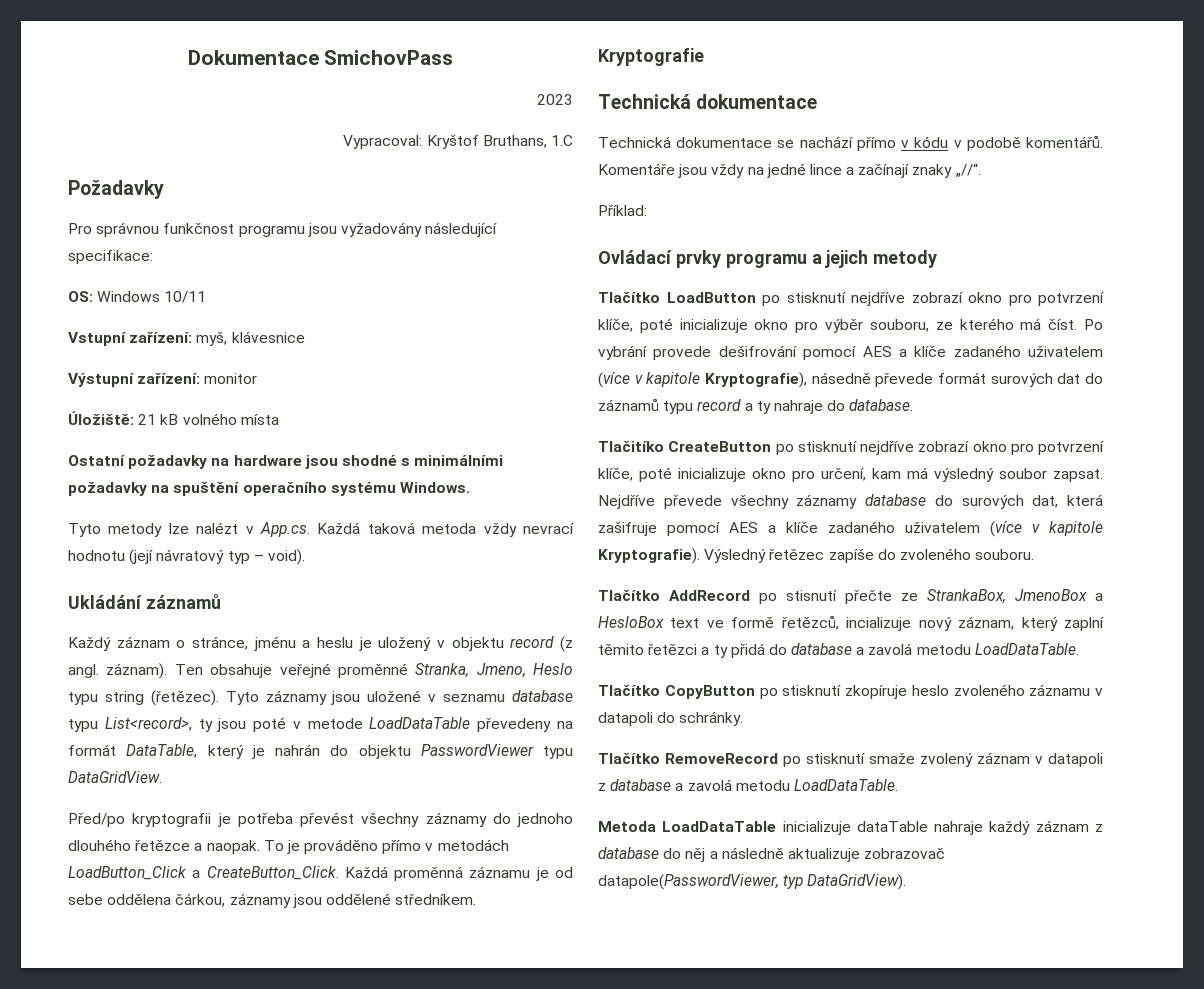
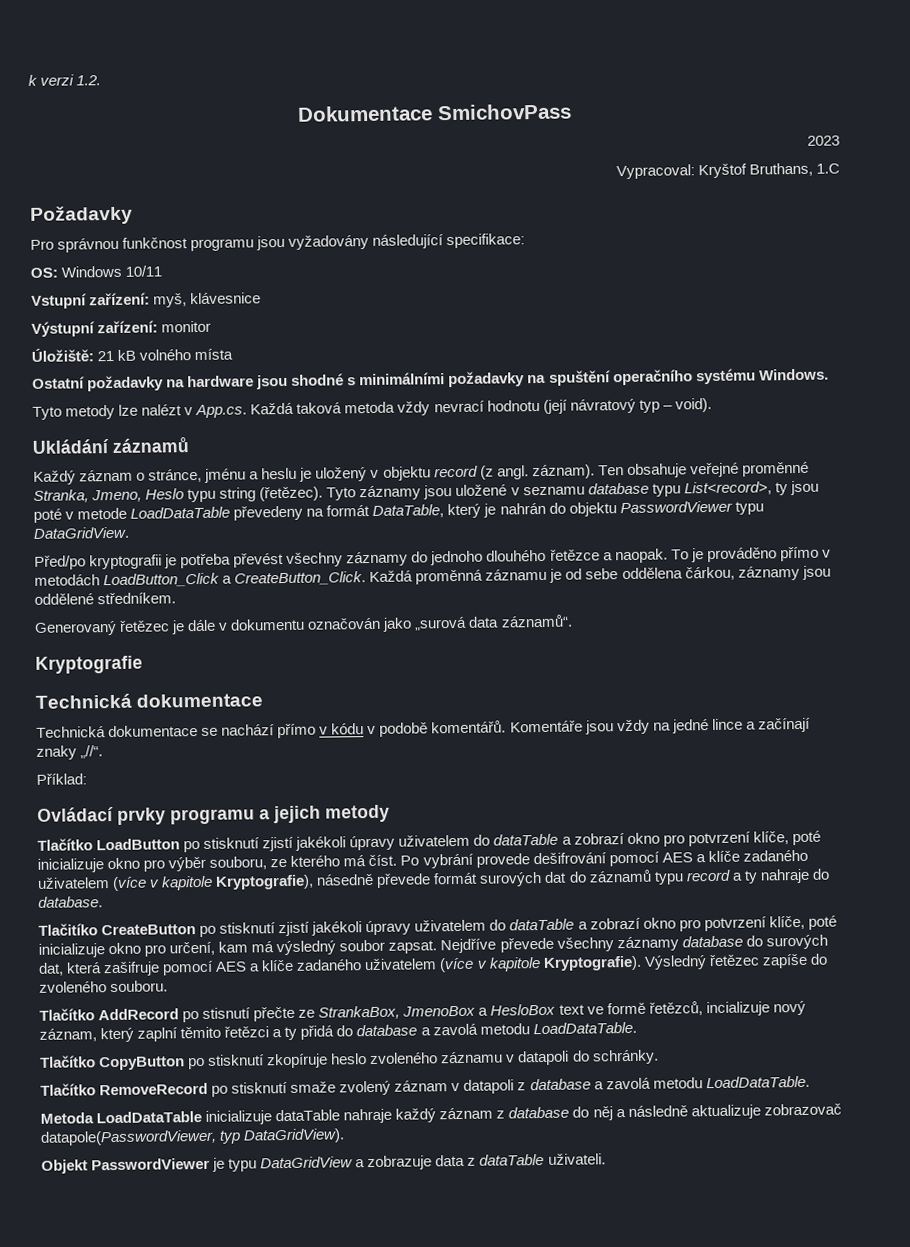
+ k verzi 1.2.
+ Generovaný řetězec je dále v dokumentu označován jako „surová data záznamů“.
- Tlačítko LoadButton po stisknutí nejdříve zobrazí okno pro potvrzení klíče, poté inicializuje okno pro výběr souboru, ze kterého má číst.
+ Tlačítko LoadButton po stisknutí zjistí jakékoli úpravy uživatelem do dataTable a zobrazí okno pro potvrzení klíče, poté inicializuje okno pro výběr souboru, ze kterého má číst.
- Tlačitíko CreateButton po stisknutí nejdříve zobrazí okno pro potvrzení klíče, poté inicializuje okno pro určení, kam má výsledný soubor zapsat.
+ Tlačitíko CreateButton po stisknutí zjistí jakékoli úpravy uživatelem do dataTable a zobrazí okno pro potvrzení klíče, poté inicializuje okno pro určení, kam má výsledný soubor zapsat.
+ Objekt PasswordViewer je typu DataGridView a zobrazuje data z dataTable uživateli.

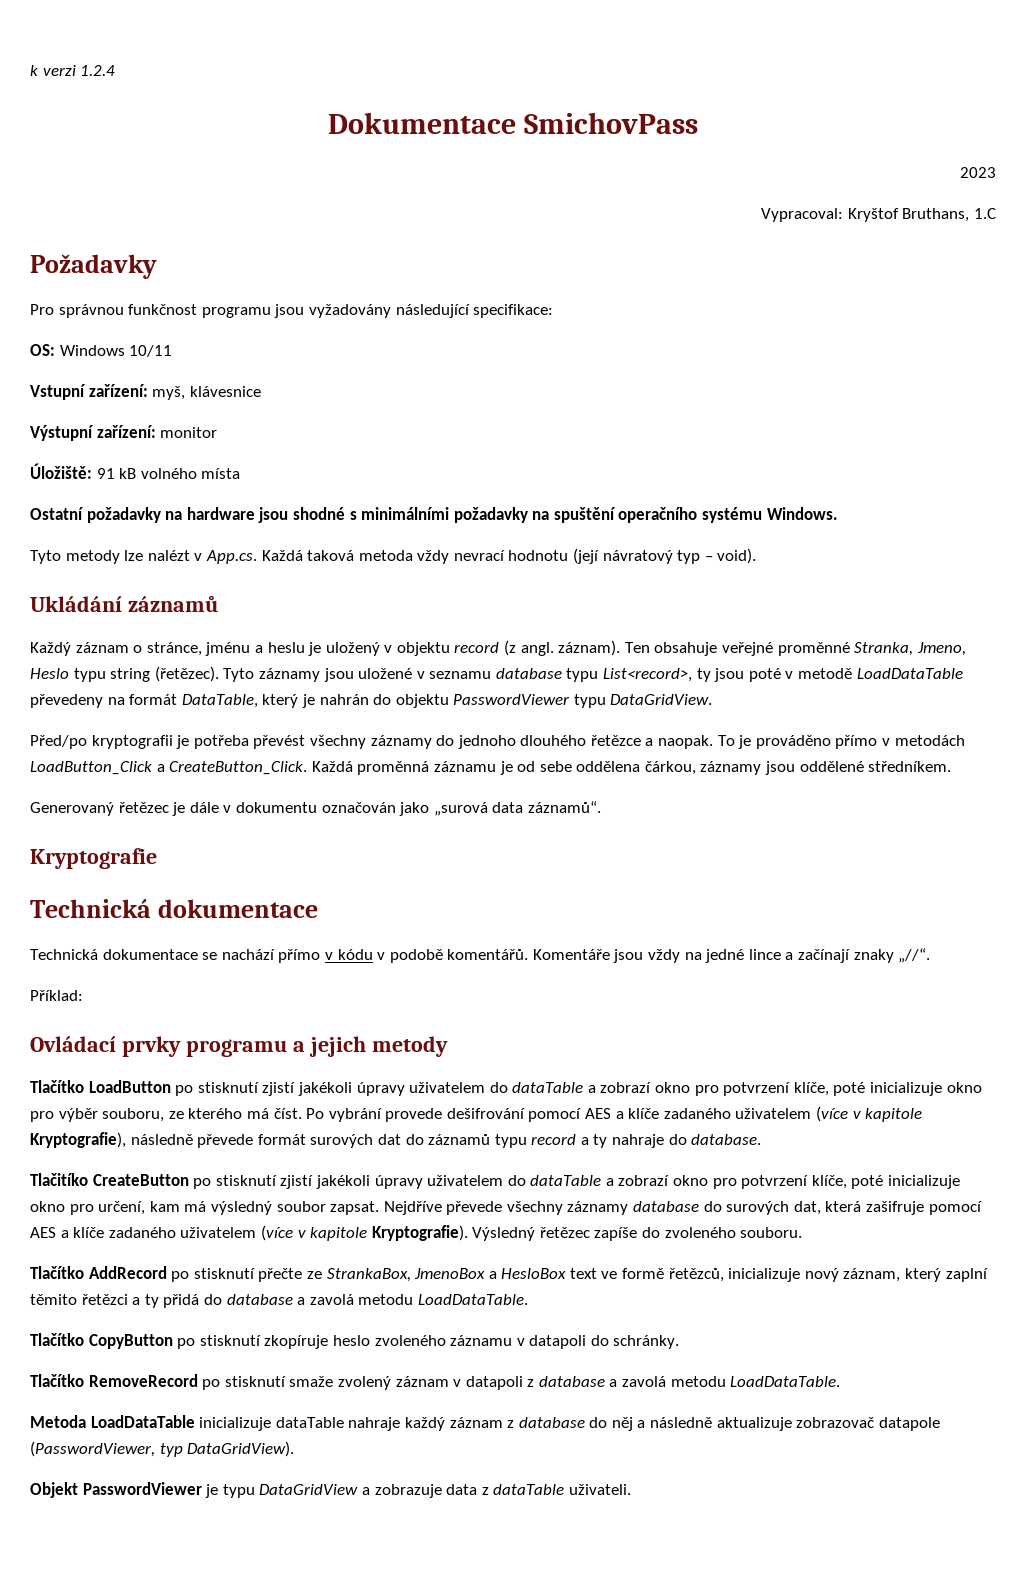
- k verzi 1.2.
+ k verzi 1.2.4
- Úložiště: 21 kB volného místa
+ Úložiště: 91 kB volného místa
- Tyto záznamy jsou uložené v seznamu database typu List<record>, ty jsou poté v metode LoadDataTable převedeny na formát DataTable, který je nahrán do objektu PasswordViewer typu DataGridView.
+ Tyto záznamy jsou uložené v seznamu database typu List<record>, ty jsou poté v metodě LoadDataTable převedeny na formát DataTable, který je nahrán do objektu PasswordViewer typu DataGridView.
- Po vybrání provede dešifrování pomocí AES a klíče zadaného uživatelem (více v kapitole Kryptografie), násedně převede formát surových dat do záznamů typu record a ty nahraje do database.
+ Po vybrání provede dešifrování pomocí AES a klíče zadaného uživatelem (více v kapitole Kryptografie), následně převede formát surových dat do záznamů typu record a ty nahraje do database.
- Tlačítko AddRecord po stisnutí přečte ze StrankaBox, JmenoBox a HesloBox text ve formě řetězců, incializuje nový záznam, který zaplní těmito řetězci a ty přidá do database a zavolá metodu LoadDataTable.
+ Tlačítko AddRecord po stisknutí přečte ze StrankaBox, JmenoBox a HesloBox text ve formě řetězců, inicializuje nový záznam, který zaplní těmito řetězci a ty přidá do database a zavolá metodu LoadDataTable.
- Metoda LoadDataTable inicializuje dataTable nahraje každý záznam z database do něj a následně aktualizuje zobrazovač datapole(PasswordViewer, typ DataGridView).
+ Metoda LoadDataTable inicializuje dataTable nahraje každý záznam z database do něj a následně aktualizuje zobrazovač datapole (PasswordViewer, typ DataGridView).

